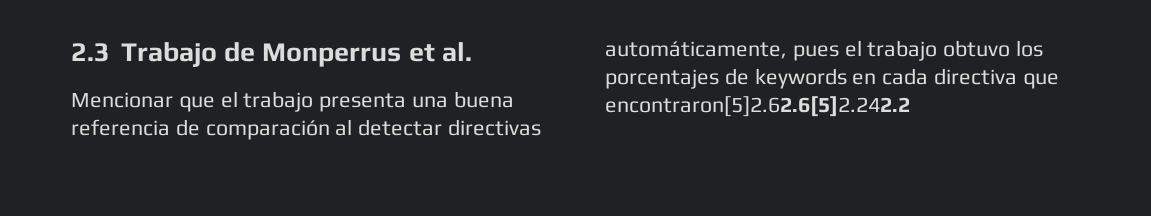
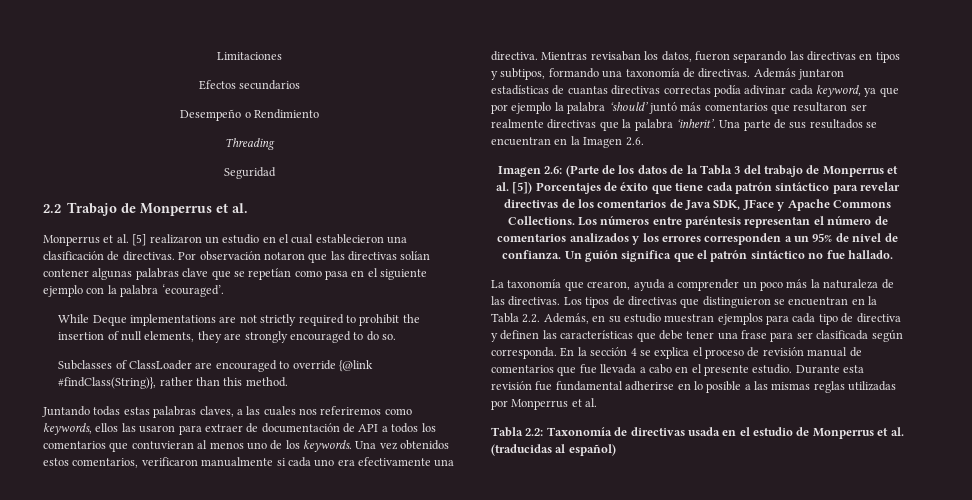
- 2.3 Trabajo de Monperrus et al.
+ Limitaciones
+ Efectos secundarios
+ Desempeño o Rendimiento
+ Threading
+ Seguridad
+ 2.2 Trabajo de Monperrus et al.
- Mencionar que el trabajo presenta una buena referencia de comparación al detectar directivas automáticamente, pues el trabajo obtuvo los porcentajes de keywords en cada directiva que encontraron[5]2.62.6[5]2.242.2
+ Monperrus et al. [5] realizaron un estudio en el cual establecieron una clasificación de directivas. Por observación notaron que las directivas solían contener algunas palabras clave que se repetían como pasa en el siguiente ejemplo con la palabra ‘ecouraged’.
+ While Deque implementations are not strictly required to prohibit the insertion of null elements, they are strongly encouraged to do so.
+ Subclasses of ClassLoader are encouraged to override {@link #findClass(String)}, rather than this method.
+ Juntando todas estas palabras claves, a las cuales nos referiremos como keywords, ellos las usaron para extraer de documentación de API a todos los comentarios que contuvieran al menos uno de los keywords. Una vez obtenidos estos comentarios, verificaron manualmente si cada uno era efectivamente una directiva. Mientras revisaban los datos, fueron separando las directivas en tipos y subtipos, formando una taxonomía de directivas. Además juntaron estadísticas de cuantas directivas correctas podía adivinar cada keyword, ya que por ejemplo la palabra ‘should’ juntó más comentarios que resultaron ser realmente directivas que la palabra ‘inherit’. Una parte de sus resultados se encuentran en la Imagen 2.6.
+ Imagen 2.6: (Parte de los datos de la Tabla 3 del trabajo de Monperrus et al. [5]) Porcentajes de éxito que tiene cada patrón sintáctico para revelar directivas de los comentarios de Java SDK, JFace y Apache Commons Collections. Los números entre paréntesis representan el número de comentarios analizados y los errores corresponden a un 95% de nivel de confianza. Un guión significa que el patrón sintáctico no fue hallado.
+ La taxonomía que crearon, ayuda a comprender un poco más la naturaleza de las directivas. Los tipos de directivas que distinguieron se encuentran en la Tabla 2.2. Además, en su estudio muestran ejemplos para cada tipo de directiva y definen las características que debe tener una frase para ser clasificada según corresponda. En la sección 4 se explica el proceso de revisión manual de comentarios que fue llevada a cabo en el presente estudio. Durante esta revisión fue fundamental adherirse en lo posible a las mismas reglas utilizadas por Monperrus et al.
+ Tabla 2.2: Taxonomía de directivas usada en el estudio de Monperrus et al. (traducidas al español)

